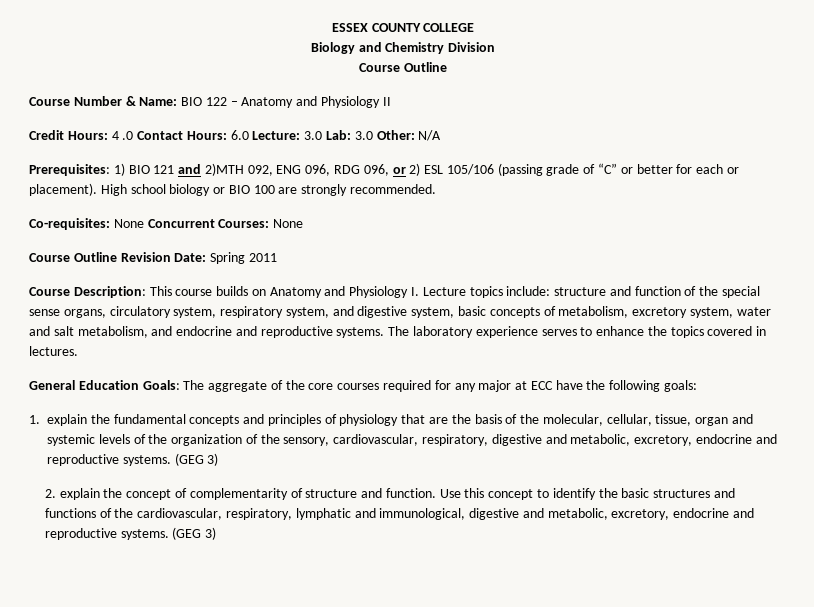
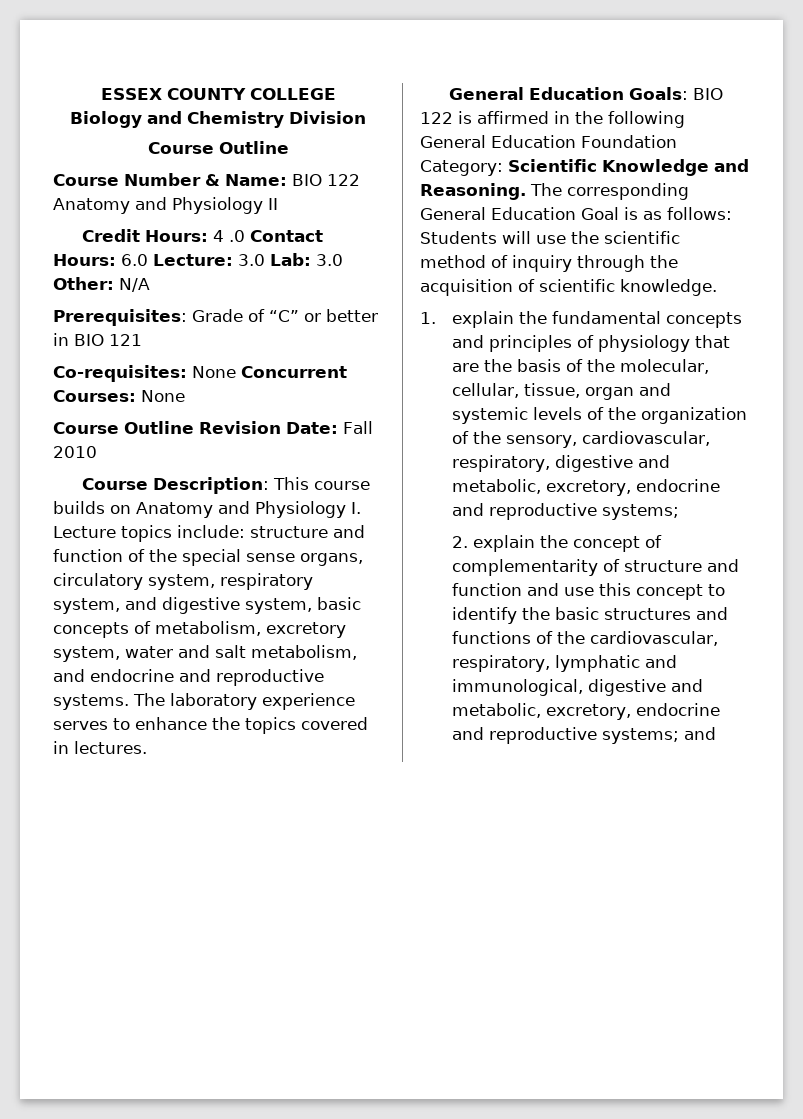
- Course Number & Name: BIO 122 – Anatomy and Physiology II
+ Course Number & Name: BIO 122 Anatomy and Physiology II
- Prerequisites: 1) BIO 121 and 2)MTH 092, ENG 096, RDG 096, or 2) ESL 105/106 (passing grade of “C” or better for each or placement). High school biology or BIO 100 are strongly recommended.
+ Prerequisites: Grade of “C” or better in BIO 121
- Course Outline Revision Date: Spring 2011
+ Course Outline Revision Date: Fall 2010
- General Education Goals: The aggregate of the core courses required for any major at ECC have the following goals:
+ General Education Goals: BIO 122 is affirmed in the following General Education Foundation Category: Scientific Knowledge and Reasoning. The corresponding General Education Goal is as follows: Students will use the scientific method of inquiry through the acquisition of scientific knowledge.
- 1. explain the fundamental concepts and principles of physiology that are the basis of the molecular, cellular, tissue, organ and systemic levels of the organization of the sensory, cardiovascular, respiratory, digestive and metabolic, excretory, endocrine and reproductive systems. (GEG 3)
+ 1. explain the fundamental concepts and principles of physiology that are the basis of the molecular, cellular, tissue, organ and systemic levels of the organization of the sensory, cardiovascular, respiratory, digestive and metabolic, excretory, endocrine and reproductive systems;
- 2. explain the concept of complementarity of structure and function. Use this concept to identify the basic structures and functions of the cardiovascular, respiratory, lymphatic and immunological, digestive and metabolic, excretory, endocrine and reproductive systems. (GEG 3)
+ 2. explain the concept of complementarity of structure and function and use this concept to identify the basic structures and functions of the cardiovascular, respiratory, lymphatic and immunological, digestive and metabolic, excretory, endocrine and reproductive systems; and

